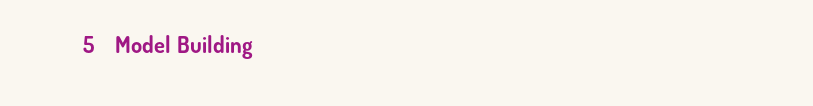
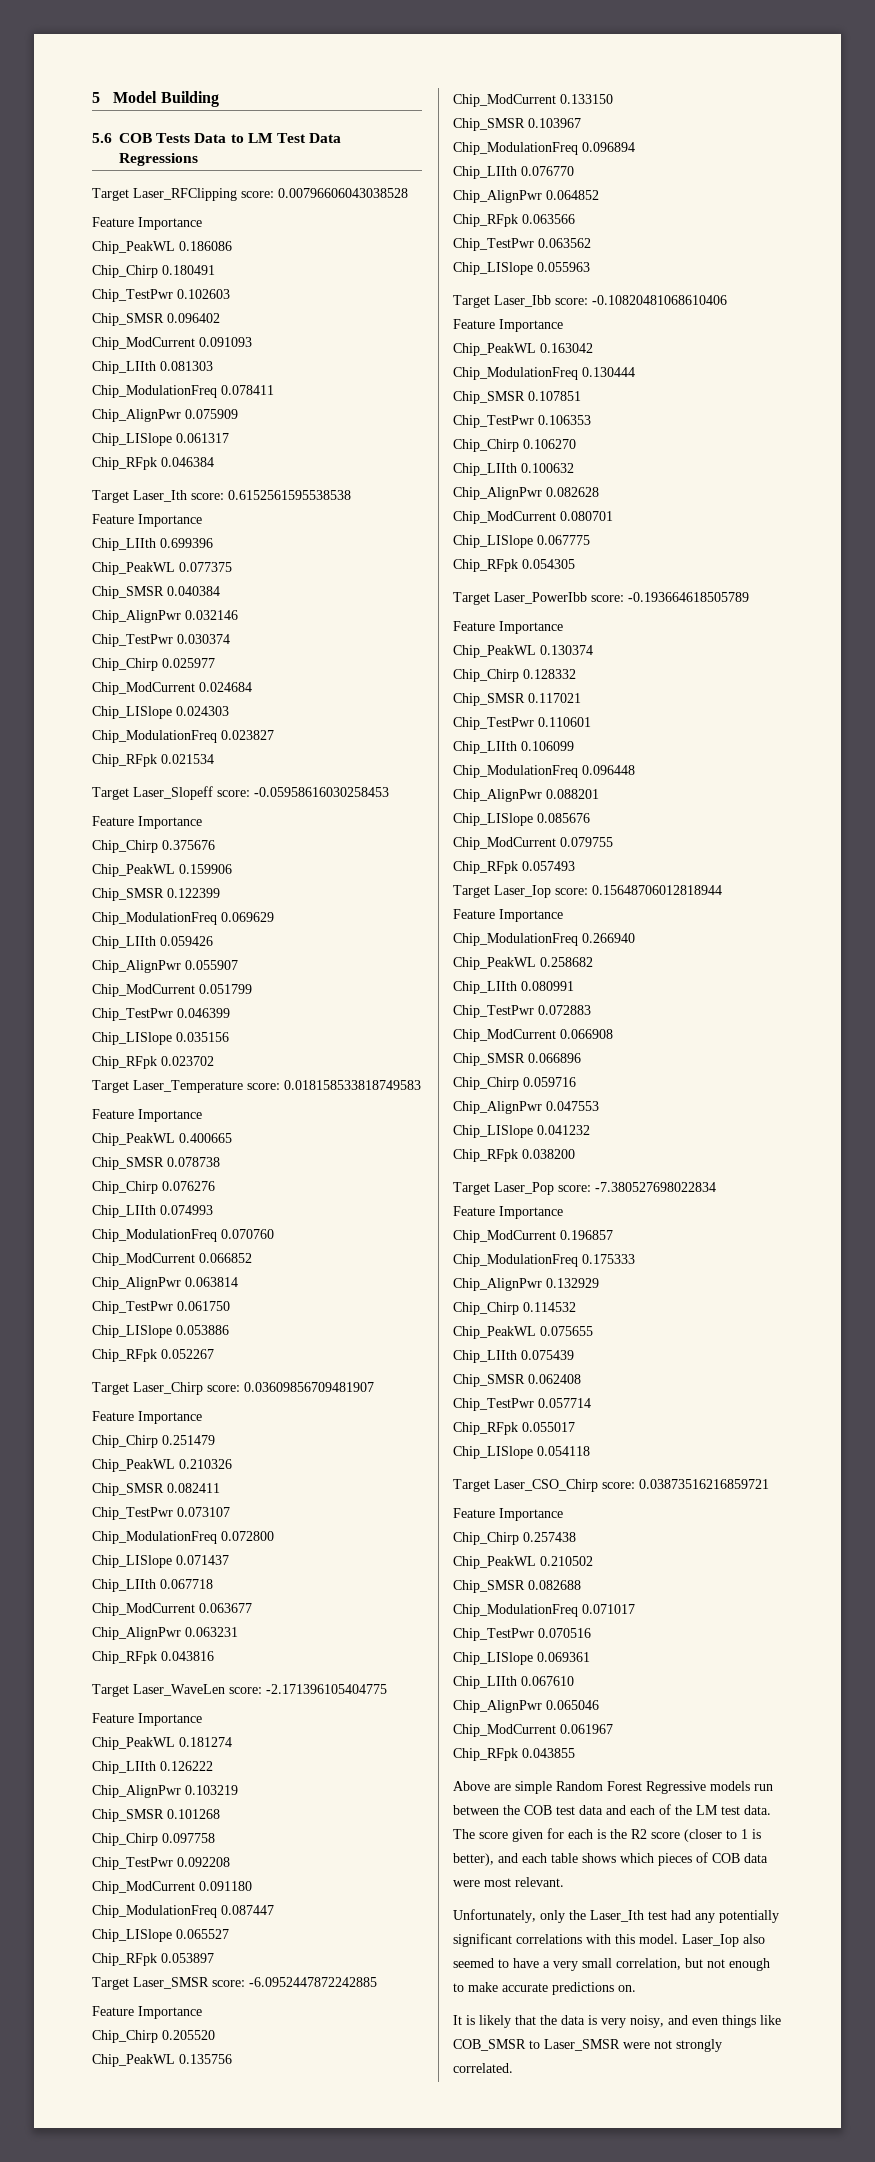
+ 5.6 COB Tests Data to LM Test Data Regressions
+ Target Laser_RFClipping score: 0.00796606043038528
+ Feature Importance
+ Chip_PeakWL 0.186086
+ Chip_Chirp 0.180491
+ Chip_TestPwr 0.102603
+ Chip_SMSR 0.096402
+ Chip_ModCurrent 0.091093
+ Chip_LIIth 0.081303
+ Chip_ModulationFreq 0.078411
+ Chip_AlignPwr 0.075909
+ Chip_LISlope 0.061317
+ Chip_RFpk 0.046384
+ Target Laser_Ith score: 0.6152561595538538
+ Feature Importance
+ Chip_LIIth 0.699396
+ Chip_PeakWL 0.077375
+ Chip_SMSR 0.040384
+ Chip_AlignPwr 0.032146
+ Chip_TestPwr 0.030374
+ Chip_Chirp 0.025977
+ Chip_ModCurrent 0.024684
+ Chip_LISlope 0.024303
+ Chip_ModulationFreq 0.023827
+ Chip_RFpk 0.021534
+ Target Laser_Slopeff score: -0.05958616030258453
+ Feature Importance
+ Chip_Chirp 0.375676
+ Chip_PeakWL 0.159906
+ Chip_SMSR 0.122399
+ Chip_ModulationFreq 0.069629
+ Chip_LIIth 0.059426
+ Chip_AlignPwr 0.055907
+ Chip_ModCurrent 0.051799
+ Chip_TestPwr 0.046399
+ Chip_LISlope 0.035156
+ Chip_RFpk 0.023702
+ Target Laser_Temperature score: 0.018158533818749583
+ Feature Importance
+ Chip_PeakWL 0.400665
+ Chip_SMSR 0.078738
+ Chip_Chirp 0.076276
+ Chip_LIIth 0.074993
+ Chip_ModulationFreq 0.070760
+ Chip_ModCurrent 0.066852
+ Chip_AlignPwr 0.063814
+ Chip_TestPwr 0.061750
+ Chip_LISlope 0.053886
+ Chip_RFpk 0.052267
+ Target Laser_Chirp score: 0.03609856709481907
+ Feature Importance
+ Chip_Chirp 0.251479
+ Chip_PeakWL 0.210326
+ Chip_SMSR 0.082411
+ Chip_TestPwr 0.073107
+ Chip_ModulationFreq 0.072800
+ Chip_LISlope 0.071437
+ Chip_LIIth 0.067718
+ Chip_ModCurrent 0.063677
+ Chip_AlignPwr 0.063231
+ Chip_RFpk 0.043816
+ Target Laser_WaveLen score: -2.171396105404775
+ Feature Importance
+ Chip_PeakWL 0.181274
+ Chip_LIIth 0.126222
+ Chip_AlignPwr 0.103219
+ Chip_SMSR 0.101268
+ Chip_Chirp 0.097758
+ Chip_TestPwr 0.092208
+ Chip_ModCurrent 0.091180
+ Chip_ModulationFreq 0.087447
+ Chip_LISlope 0.065527
+ Chip_RFpk 0.053897
+ Target Laser_SMSR score: -6.0952447872242885
+ Feature Importance
+ Chip_Chirp 0.205520
+ Chip_PeakWL 0.135756
+ Chip_ModCurrent 0.133150
+ Chip_SMSR 0.103967
+ Chip_ModulationFreq 0.096894
+ Chip_LIIth 0.076770
+ Chip_AlignPwr 0.064852
+ Chip_RFpk 0.063566
+ Chip_TestPwr 0.063562
+ Chip_LISlope 0.055963
+ Target Laser_Ibb score: -0.10820481068610406
+ Feature Importance
+ Chip_PeakWL 0.163042
+ Chip_ModulationFreq 0.130444
+ Chip_SMSR 0.107851
+ Chip_TestPwr 0.106353
+ Chip_Chirp 0.106270
+ Chip_LIIth 0.100632
+ Chip_AlignPwr 0.082628
+ Chip_ModCurrent 0.080701
+ Chip_LISlope 0.067775
+ Chip_RFpk 0.054305
+ Target Laser_PowerIbb score: -0.193664618505789
+ Feature Importance
+ Chip_PeakWL 0.130374
+ Chip_Chirp 0.128332
+ Chip_SMSR 0.117021
+ Chip_TestPwr 0.110601
+ Chip_LIIth 0.106099
+ Chip_ModulationFreq 0.096448
+ Chip_AlignPwr 0.088201
+ Chip_LISlope 0.085676
+ Chip_ModCurrent 0.079755
+ Chip_RFpk 0.057493
+ Target Laser_Iop score: 0.15648706012818944
+ Feature Importance
+ Chip_ModulationFreq 0.266940
+ Chip_PeakWL 0.258682
+ Chip_LIIth 0.080991
+ Chip_TestPwr 0.072883
+ Chip_ModCurrent 0.066908
+ Chip_SMSR 0.066896
+ Chip_Chirp 0.059716
+ Chip_AlignPwr 0.047553
+ Chip_LISlope 0.041232
+ Chip_RFpk 0.038200
+ Target Laser_Pop score: -7.380527698022834
+ Feature Importance
+ Chip_ModCurrent 0.196857
+ Chip_ModulationFreq 0.175333
+ Chip_AlignPwr 0.132929
+ Chip_Chirp 0.114532
+ Chip_PeakWL 0.075655
+ Chip_LIIth 0.075439
+ Chip_SMSR 0.062408
+ Chip_TestPwr 0.057714
+ Chip_RFpk 0.055017
+ Chip_LISlope 0.054118
+ Target Laser_CSO_Chirp score: 0.03873516216859721
+ Feature Importance
+ Chip_Chirp 0.257438
+ Chip_PeakWL 0.210502
+ Chip_SMSR 0.082688
+ Chip_ModulationFreq 0.071017
+ Chip_TestPwr 0.070516
+ Chip_LISlope 0.069361
+ Chip_LIIth 0.067610
+ Chip_AlignPwr 0.065046
+ Chip_ModCurrent 0.061967
+ Chip_RFpk 0.043855
+ Above are simple Random Forest Regressive models run between the COB test data and each of the LM test data. The score given for each is the R2 score (closer to 1 is better), and each table shows which pieces of COB data were most relevant.
+ Unfortunately, only the Laser_Ith test had any potentially significant correlations with this model. Laser_Iop also seemed to have a very small correlation, but not enough to make accurate predictions on.
+ It is likely that the data is very noisy, and even things like COB_SMSR to Laser_SMSR were not strongly correlated.

